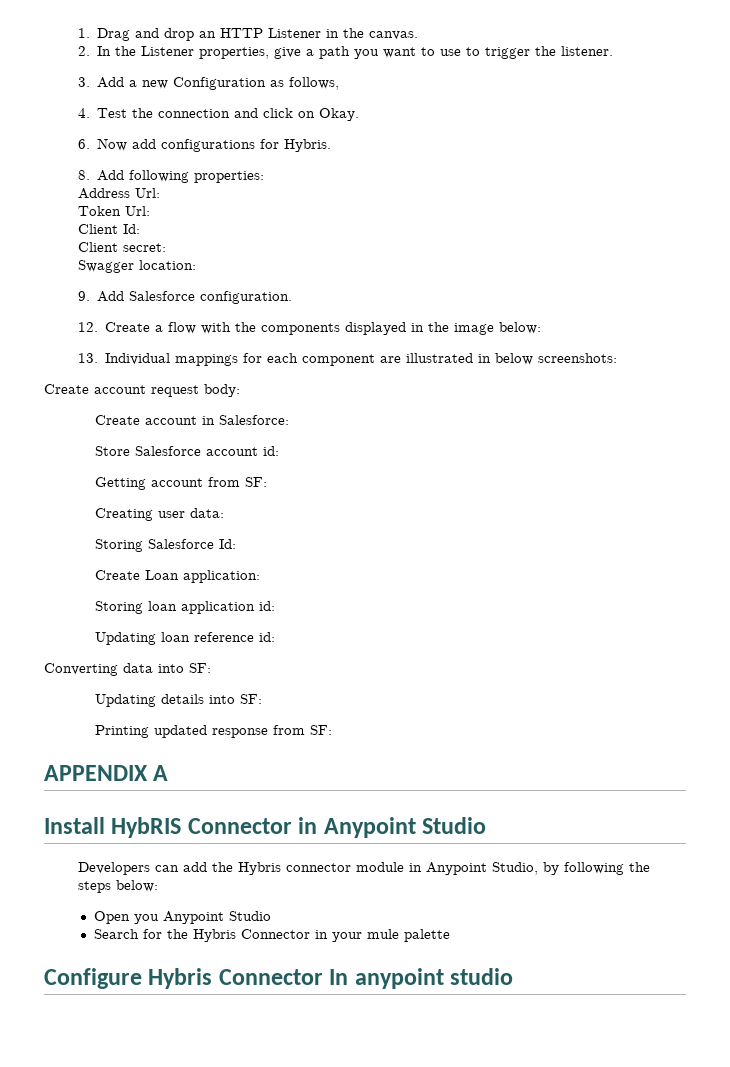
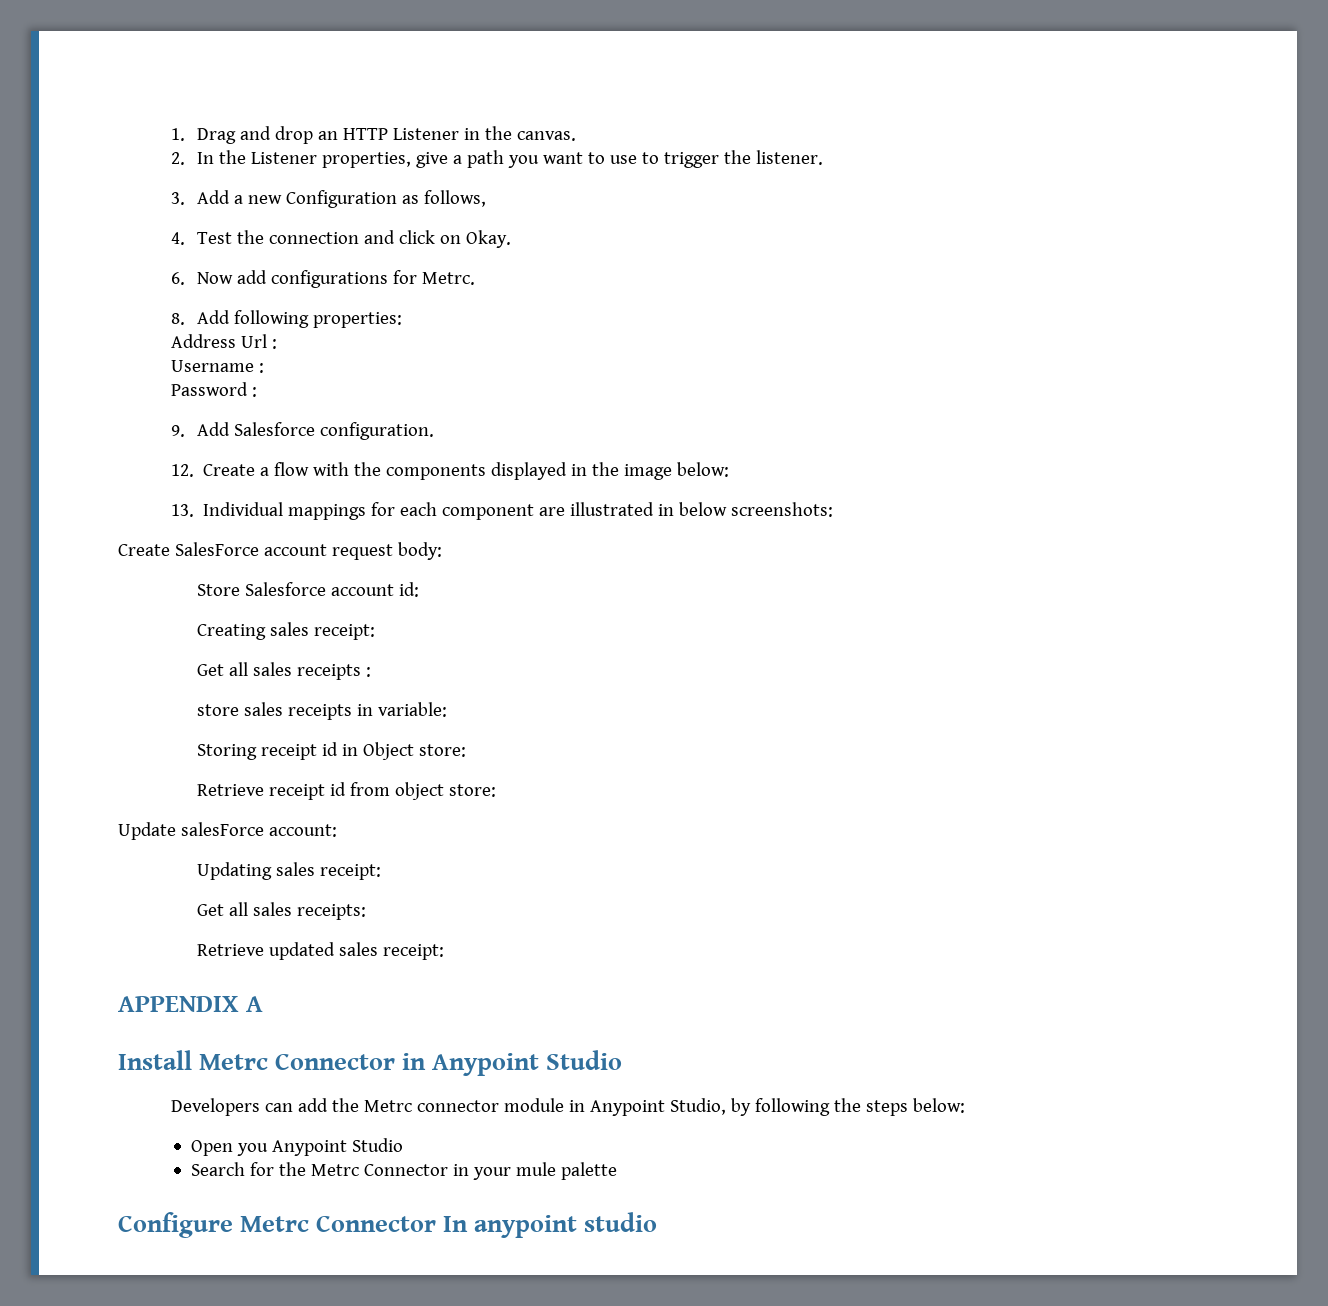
- 6. Now add configurations for Hybris.
+ 6. Now add configurations for Metrc.
- Address Url:
- Token Url:
- Client Id:
- Client secret:
- Swagger location:
+ Address Url :
+ Username :
+ Password :
- Create account request body:
+ Create SalesForce account request body:
- Create account in Salesforce:
- Getting account from SF:
- Creating user data:
- Storing Salesforce Id:
- Create Loan application:
- Storing loan application id:
- Updating loan reference id:
- Converting data into SF:
- Updating details into SF:
- Printing updated response from SF:
+ Creating sales receipt:
+ Get all sales receipts :
+ store sales receipts in variable:
+ Storing receipt id in Object store:
+ Retrieve receipt id from object store:
+ Update salesForce account:
+ Updating sales receipt:
+ Get all sales receipts:
+ Retrieve updated sales receipt:
- Install HybRIS Connector in Anypoint Studio
+ Install Metrc Connector in Anypoint Studio
- Developers can add the Hybris connector module in Anypoint Studio, by following the steps below:
+ Developers can add the Metrc connector module in Anypoint Studio, by following the steps below:
- Search for the Hybris Connector in your mule palette
+ Search for the Metrc Connector in your mule palette
- Configure Hybris Connector In anypoint studio
+ Configure Metrc Connector In anypoint studio

